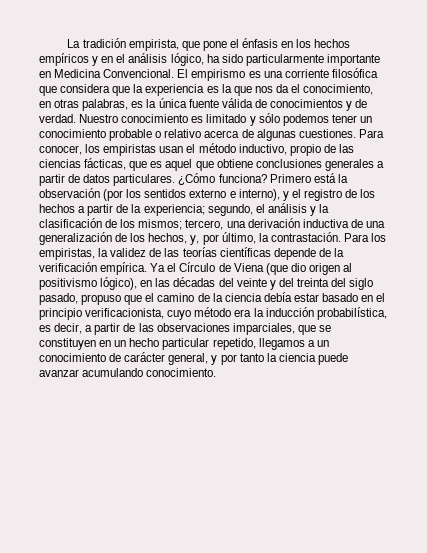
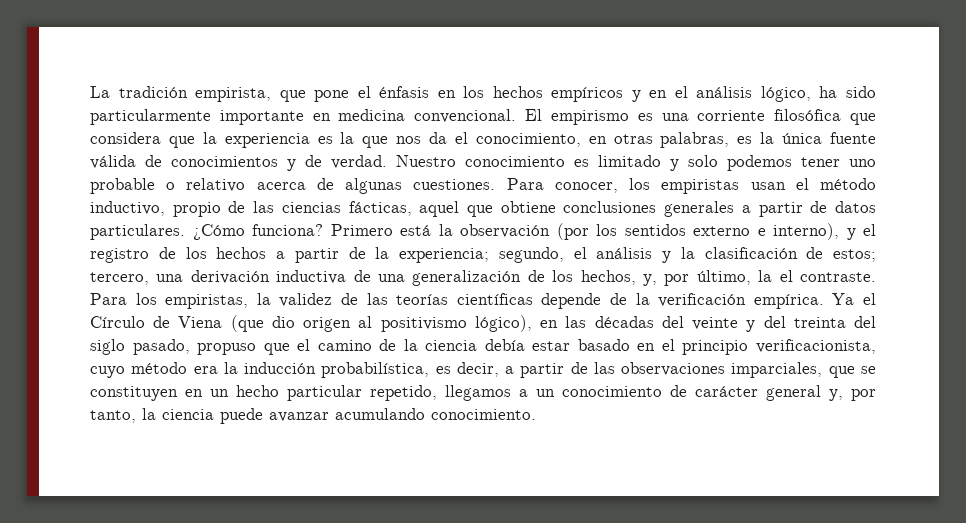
- La tradición empirista, que pone el énfasis en los hechos empíricos y en el análisis lógico, ha sido particularmente importante en Medicina Convencional.
+ La tradición empirista, que pone el énfasis en los hechos empíricos y en el análisis lógico, ha sido particularmente importante en medicina convencional.
- Nuestro conocimiento es limitado y sólo podemos tener un conocimiento probable o relativo acerca de algunas cuestiones.
+ Nuestro conocimiento es limitado y solo podemos tener uno probable o relativo acerca de algunas cuestiones.
- Para conocer, los empiristas usan el método inductivo, propio de las ciencias fácticas, que es aquel que obtiene conclusiones generales a partir de datos particulares.
+ Para conocer, los empiristas usan el método inductivo, propio de las ciencias fácticas, aquel que obtiene conclusiones generales a partir de datos particulares.
- Primero está la observación (por los sentidos externo e interno), y el registro de los hechos a partir de la experiencia; segundo, el análisis y la clasificación de los mismos; tercero, una derivación inductiva de una generalización de los hechos, y, por último, la contrastación.
+ Primero está la observación (por los sentidos externo e interno), y el registro de los hechos a partir de la experiencia; segundo, el análisis y la clasificación de estos; tercero, una derivación inductiva de una generalización de los hechos, y, por último, la el contraste.
- Ya el Círculo de Viena (que dio origen al positivismo lógico), en las décadas del veinte y del treinta del siglo pasado, propuso que el camino de la ciencia debía estar basado en el principio verificacionista, cuyo método era la inducción probabilística, es decir, a partir de las observaciones imparciales, que se constituyen en un hecho particular repetido, llegamos a un conocimiento de carácter general, y por tanto la ciencia puede avanzar acumulando conocimiento.
+ Ya el Círculo de Viena (que dio origen al positivismo lógico), en las décadas del veinte y del treinta del siglo pasado, propuso que el camino de la ciencia debía estar basado en el principio verificacionista, cuyo método era la inducción probabilística, es decir, a partir de las observaciones imparciales, que se constituyen en un hecho particular repetido, llegamos a un conocimiento de carácter general y, por tanto, la ciencia puede avanzar acumulando conocimiento.

